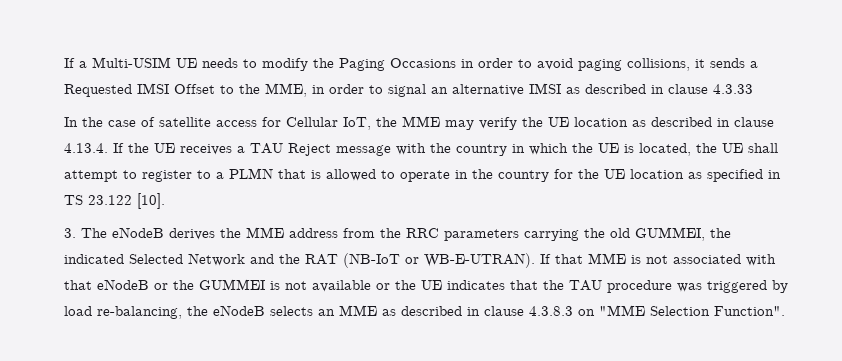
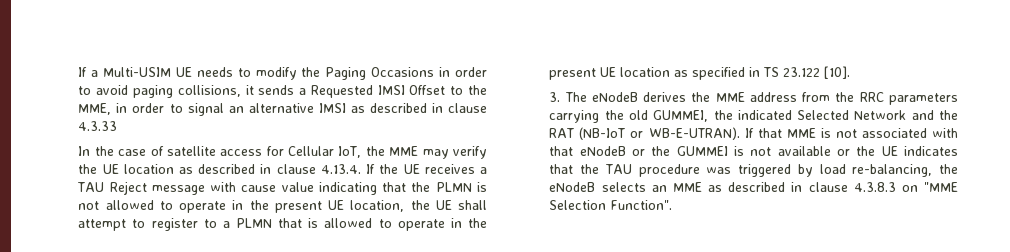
- In the case of satellite access for Cellular IoT, the MME may verify the UE location as described in clause 4.13.4. If the UE receives a TAU Reject message with the country in which the UE is located, the UE shall attempt to register to a PLMN that is allowed to operate in the country for the UE location as specified in TS 23.122 [10].
+ In the case of satellite access for Cellular IoT, the MME may verify the UE location as described in clause 4.13.4. If the UE receives a TAU Reject message with cause value indicating that the PLMN is not allowed to operate in the present UE location, the UE shall attempt to register to a PLMN that is allowed to operate in the present UE location as specified in TS 23.122 [10].

